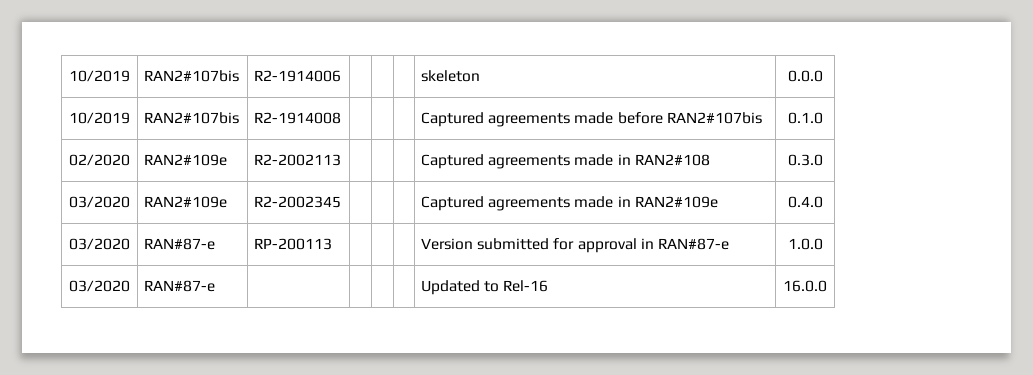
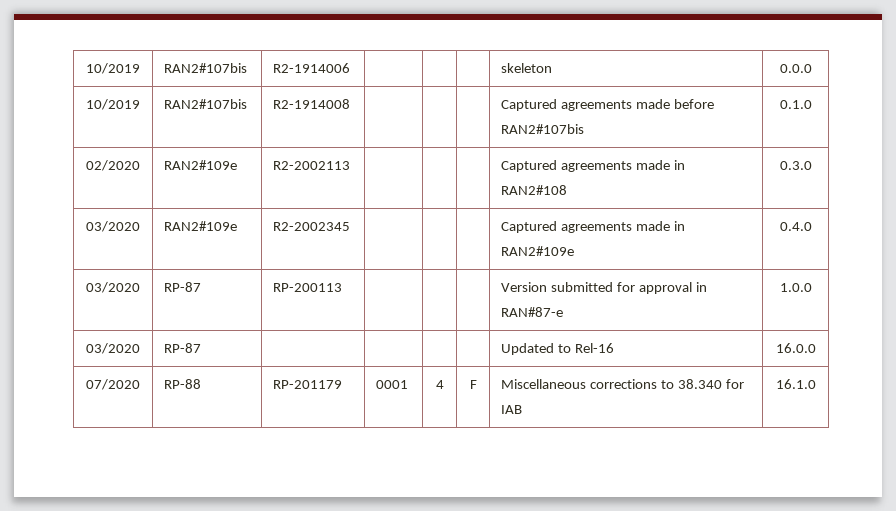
- 03/2020 | RAN#87-e | RP-200113 | | | | Version submitted for approval in RAN#87-e | 1.0.0
+ 03/2020 | RP-87 | RP-200113 | | | | Version submitted for approval in RAN#87-e | 1.0.0
- 03/2020 | RAN#87-e | | | | | Updated to Rel-16 | 16.0.0
+ 03/2020 | RP-87 | | | | | Updated to Rel-16 | 16.0.0
+ 07/2020 | RP-88 | RP-201179 | 0001 | 4 | F | Miscellaneous corrections to 38.340 for IAB | 16.1.0

